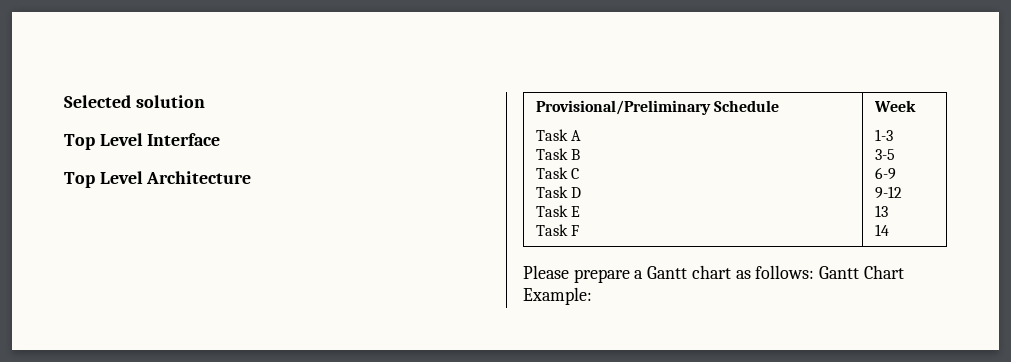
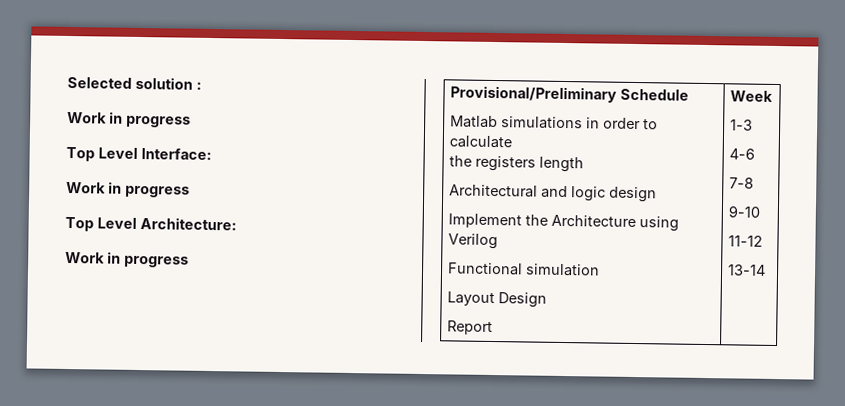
- Selected solution
- Top Level Interface
- Top Level Architecture
+ Selected solution :
+ Work in progress
+ Top Level Interface:
+ Work in progress
+ Top Level Architecture:
+ Work in progress
  Provisional/Preliminary Schedule
- Task A
- Task B
- Task C
- Task D
- Task E
- Task F | Week
+ Matlab simulations in order to calculate
+ the registers length
+ Architectural and logic design
+ Implement the Architecture using Verilog
+ Functional simulation
+ Layout Design
+ Report | Week
  1-3
- 3-5
- 6-9
- 9-12
- 13
- 14
- Please prepare a Gantt chart as follows: Gantt Chart Example:
+ 4-6
+ 7-8
+ 9-10
+ 11-12
+ 13-14

